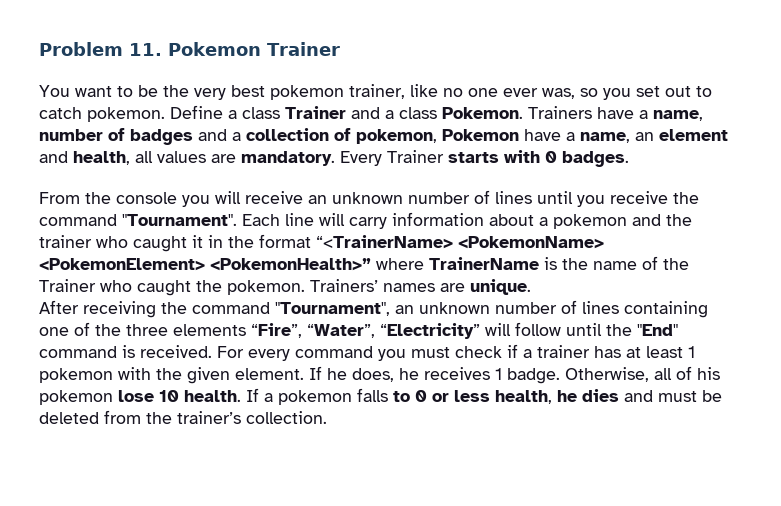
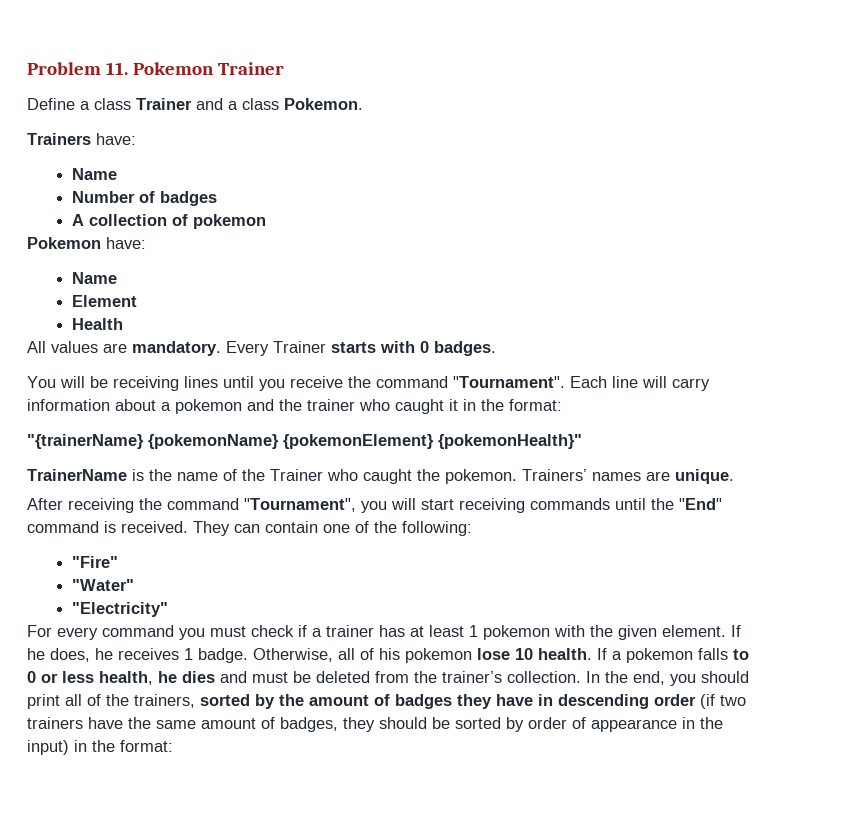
- You want to be the very best pokemon trainer, like no one ever was, so you set out to catch pokemon. Define a class Trainer and a class Pokemon. Trainers have a name, number of badges and a collection of pokemon, Pokemon have a name, an element and health, all values are mandatory.
+ Define a class Trainer and a class Pokemon.
+ Trainers have:
+ Name
+ Number of badges
+ A collection of pokemon
+ Pokemon have:
+ Name
+ Element
+ Health
+ All values are mandatory.
- From the console you will receive an unknown number of lines until you receive the command "Tournament".
+ You will be receiving lines until you receive the command "Tournament".
- Each line will carry information about a pokemon and the trainer who caught it in the format “<TrainerName> <PokemonName> <PokemonElement> <PokemonHealth>” where TrainerName is the name of the Trainer who caught the pokemon.
+ Each line will carry information about a pokemon and the trainer who caught it in the format:
+ "{trainerName} {pokemonName} {pokemonElement} {pokemonHealth}"
+ TrainerName is the name of the Trainer who caught the pokemon.
- After receiving the command "Tournament", an unknown number of lines containing one of the three elements “Fire”, “Water”, “Electricity” will follow until the "End" command is received. For every command you must check if a trainer has at least 1 pokemon with the given element.
+ After receiving the command "Tournament", you will start receiving commands until the "End" command is received. They can contain one of the following:
+ "Fire"
+ "Water"
+ "Electricity"
+ For every command you must check if a trainer has at least 1 pokemon with the given element.
+ In the end, you should print all of the trainers, sorted by the amount of badges they have in descending order (if two trainers have the same amount of badges, they should be sorted by order of appearance in the input) in the format:

